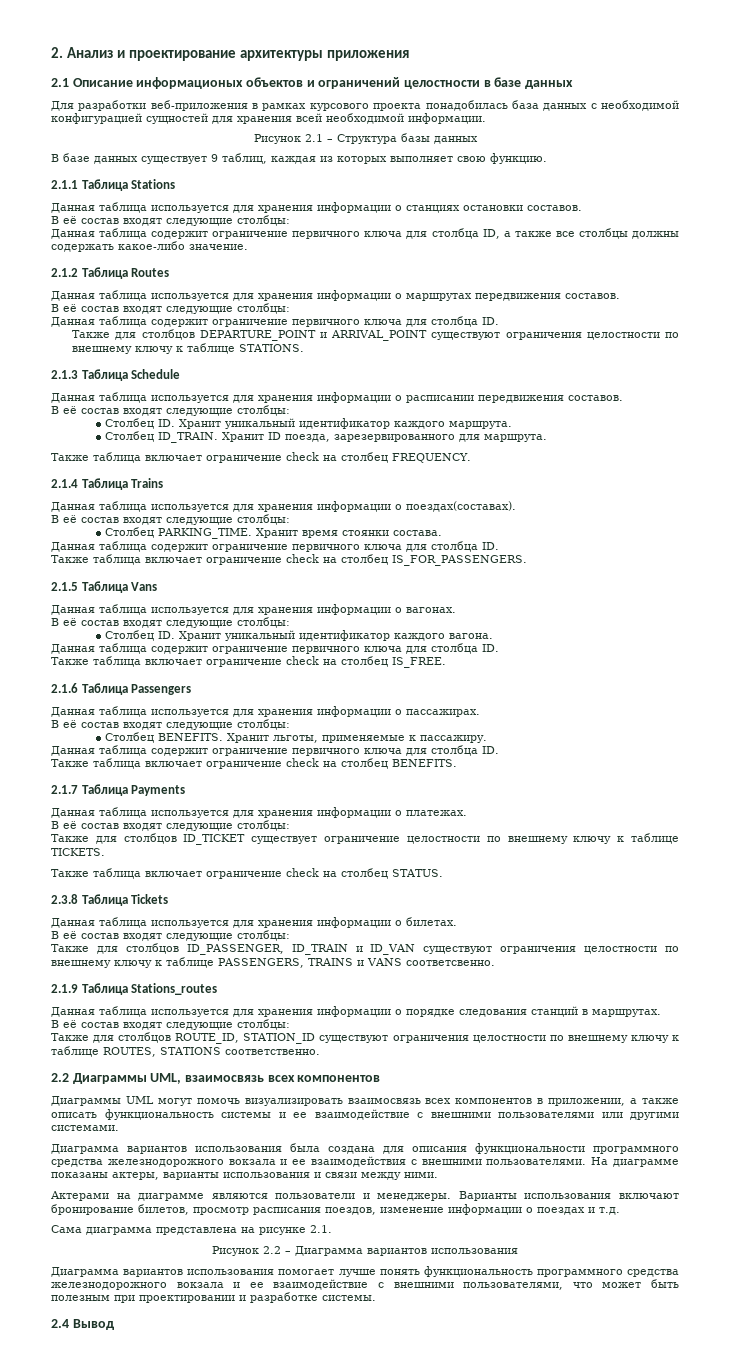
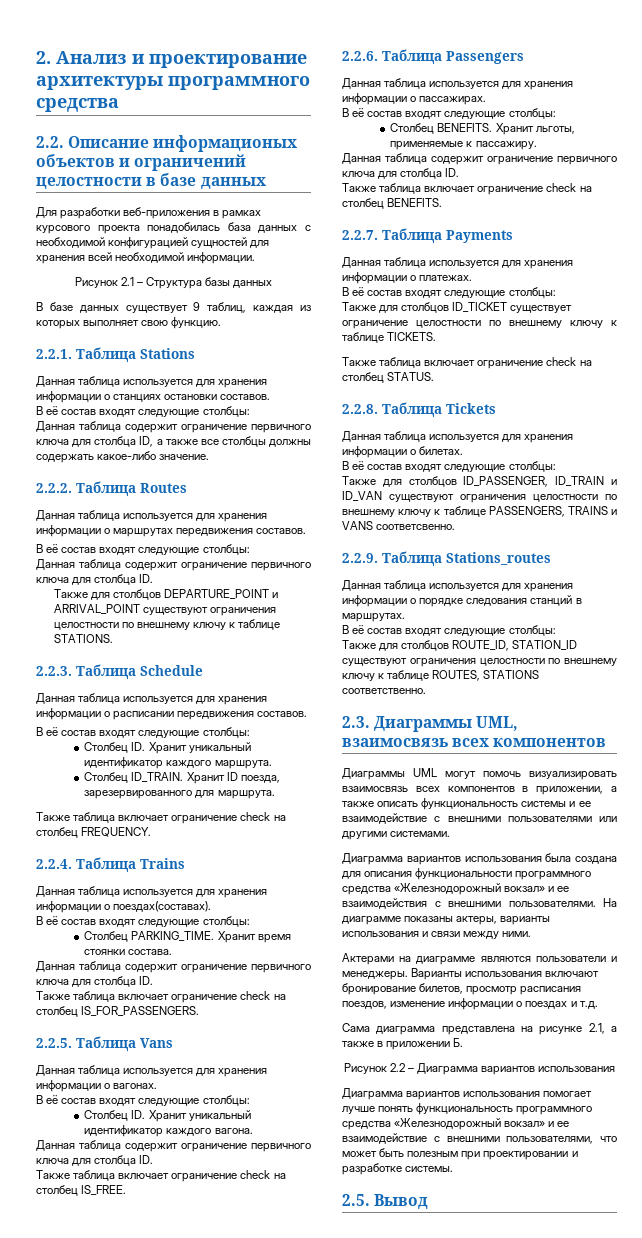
- 2. Анализ и проектирование архитектуры приложения
- 2.1 Описание информационых объектов и ограничений целостности в базе данных
+ 2. Анализ и проектирование архитектуры программного средства
+ 2.2. Описание информационых объектов и ограничений целостности в базе данных
- 2.1.1 Таблица Stations
+ 2.2.1. Таблица Stations
- 2.1.2 Таблица Routes
+ 2.2.2. Таблица Routes
- 2.1.3 Таблица Schedule
+ 2.2.3. Таблица Schedule
- 2.1.4 Таблица Trains
+ 2.2.4. Таблица Trains
- 2.1.5 Таблица Vans
+ 2.2.5. Таблица Vans
- 2.1.6 Таблица Passengers
+ 2.2.6. Таблица Passengers
- 2.1.7 Таблица Payments
+ 2.2.7. Таблица Payments
- 2.3.8 Таблица Tickets
+ 2.2.8. Таблица Tickets
- 2.1.9 Таблица Stations_routes
+ 2.2.9. Таблица Stations_routes
- 2.2 Диаграммы UML, взаимосвязь всех компонентов
+ 2.3. Диаграммы UML, взаимосвязь всех компонентов
- Диаграмма вариантов использования была создана для описания функциональности программного средства железнодорожного вокзала и ее взаимодействия с внешними пользователями.
+ Диаграмма вариантов использования была создана для описания функциональности программного средства «Железнодорожный вокзал» и ее взаимодействия с внешними пользователями.
- Сама диаграмма представлена на рисунке 2.1.
+ Сама диаграмма представлена на рисунке 2.1, а также в приложении Б.
- Диаграмма вариантов использования помогает лучше понять функциональность программного средства железнодорожного вокзала и ее взаимодействие с внешними пользователями, что может быть полезным при проектировании и разработке системы.
+ Диаграмма вариантов использования помогает лучше понять функциональность программного средства «Железнодорожный вокзал» и ее взаимодействие с внешними пользователями, что может быть полезным при проектировании и разработке системы.
- 2.4 Вывод
+ 2.5. Вывод

